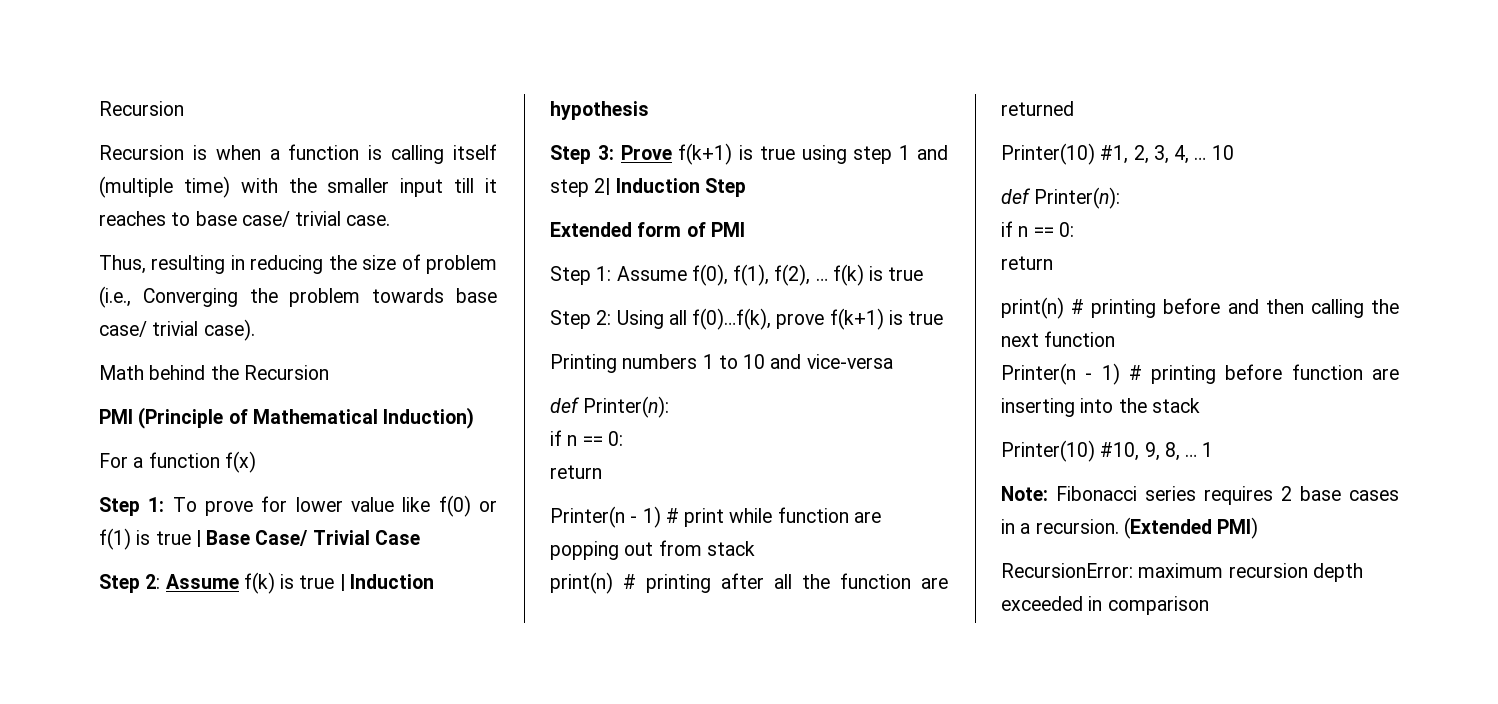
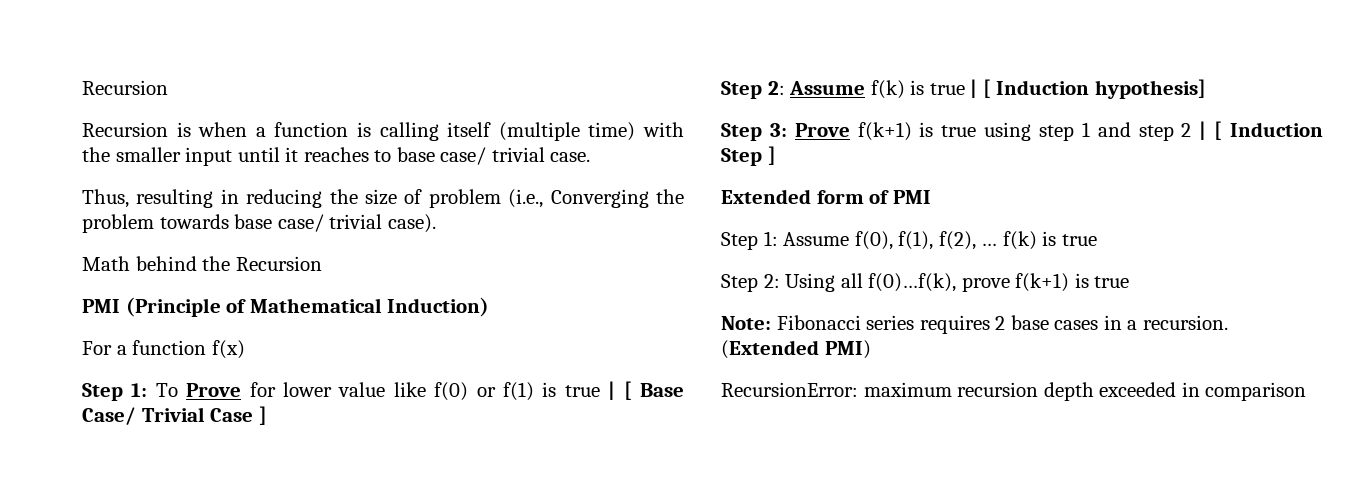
- Recursion is when a function is calling itself (multiple time) with the smaller input till it reaches to base case/ trivial case.
+ Recursion is when a function is calling itself (multiple time) with the smaller input until it reaches to base case/ trivial case.
- Step 1: To prove for lower value like f(0) or f(1) is true | Base Case/ Trivial Case
+ Step 1: To Prove for lower value like f(0) or f(1) is true | [ Base Case/ Trivial Case ]
- Step 2: Assume f(k) is true | Induction hypothesis
+ Step 2: Assume f(k) is true | [ Induction hypothesis]
- Step 3: Prove f(k+1) is true using step 1 and step 2| Induction Step
+ Step 3: Prove f(k+1) is true using step 1 and step 2 | [ Induction Step ]
- Printing numbers 1 to 10 and vice-versa
- def Printer(n):
- if n == 0:
- return
- Printer(n - 1) # print while function are popping out from stack
- print(n) # printing after all the function are returned
- Printer(10) #1, 2, 3, 4, … 10
- def Printer(n):
- if n == 0:
- return
- print(n) # printing before and then calling the next function
- Printer(n - 1) # printing before function are inserting into the stack
- Printer(10) #10, 9, 8, … 1

